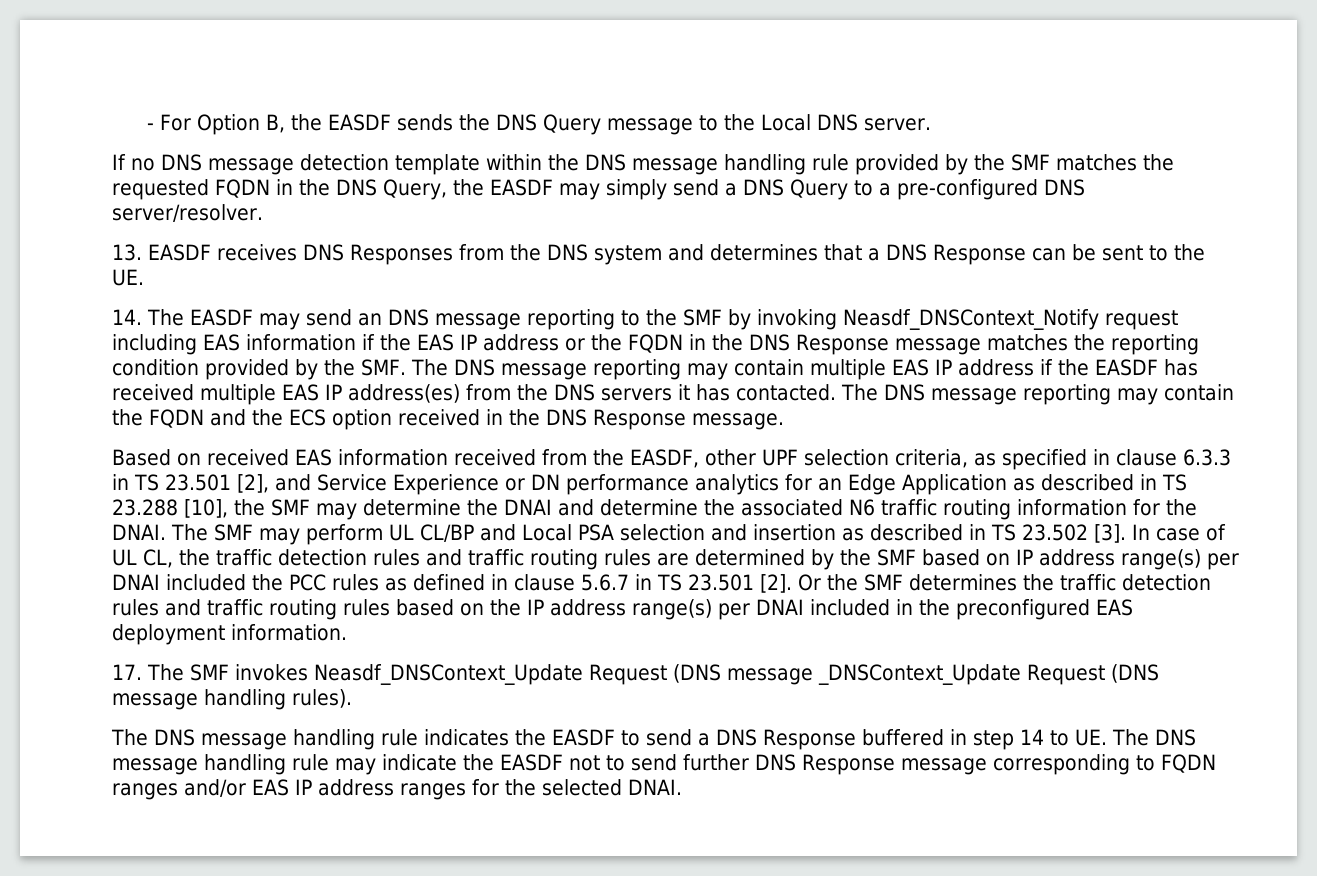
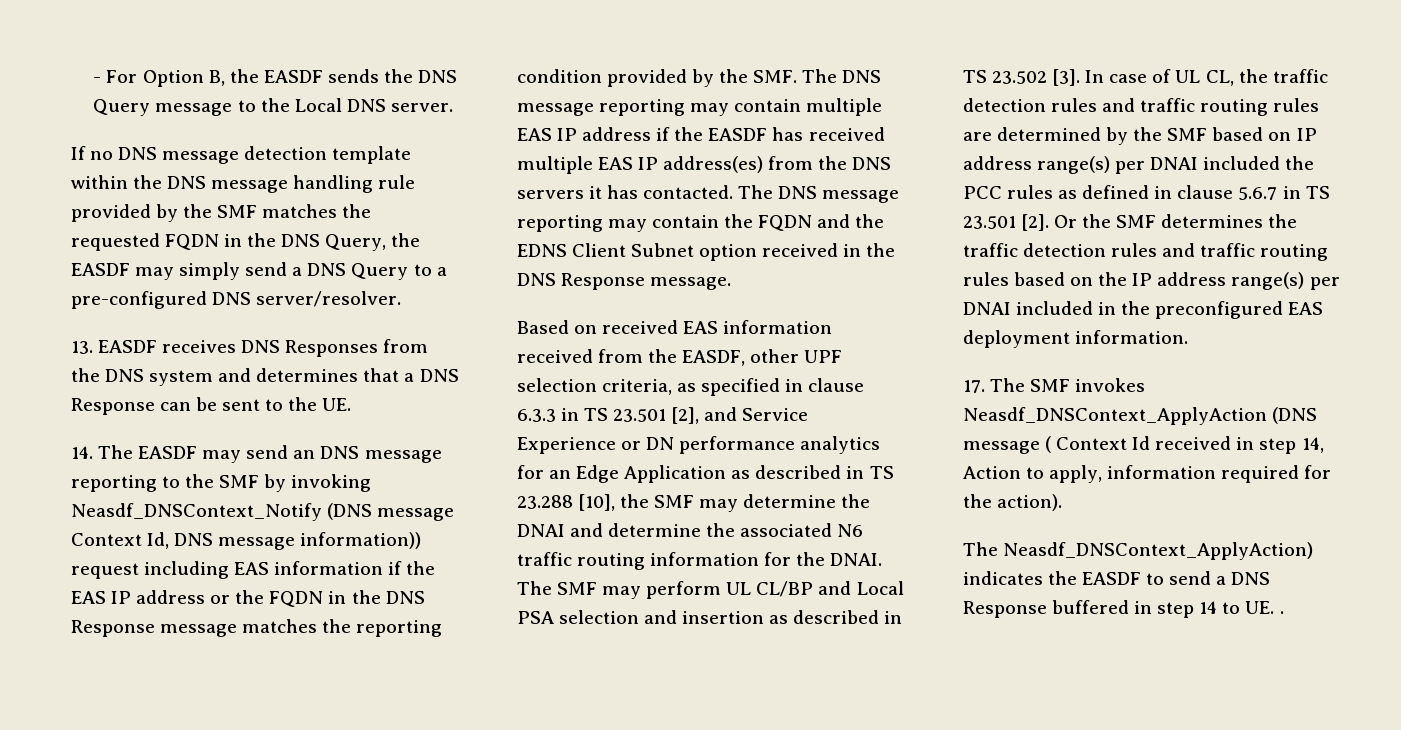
- 14. The EASDF may send an DNS message reporting to the SMF by invoking Neasdf_DNSContext_Notify request including EAS information if the EAS IP address or the FQDN in the DNS Response message matches the reporting condition provided by the SMF. The DNS message reporting may contain multiple EAS IP address if the EASDF has received multiple EAS IP address(es) from the DNS servers it has contacted.
+ 14. The EASDF may send an DNS message reporting to the SMF by invoking Neasdf_DNSContext_Notify (DNS message Context Id, DNS message information)) request including EAS information if the EAS IP address or the FQDN in the DNS Response message matches the reporting condition provided by the SMF. The DNS message reporting may contain multiple EAS IP address if the EASDF has received multiple EAS IP address(es) from the DNS servers it has contacted.
- The DNS message reporting may contain the FQDN and the ECS option received in the DNS Response message.
+ The DNS message reporting may contain the FQDN and the EDNS Client Subnet option received in the DNS Response message.
- 17. The SMF invokes Neasdf_DNSContext_Update Request (DNS message _DNSContext_Update Request (DNS message handling rules).
- The DNS message handling rule indicates the EASDF to send a DNS Response buffered in step 14 to UE. The DNS message handling rule may indicate the EASDF not to send further DNS Response message corresponding to FQDN ranges and/or EAS IP address ranges for the selected DNAI.
+ 17. The SMF invokes Neasdf_DNSContext_ApplyAction (DNS message ( Context Id received in step 14, Action to apply, information required for the action).
+ The Neasdf_DNSContext_ApplyAction) indicates the EASDF to send a DNS Response buffered in step 14 to UE. .

